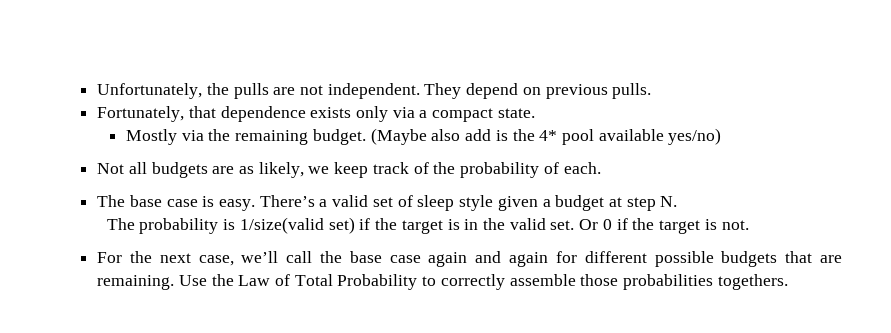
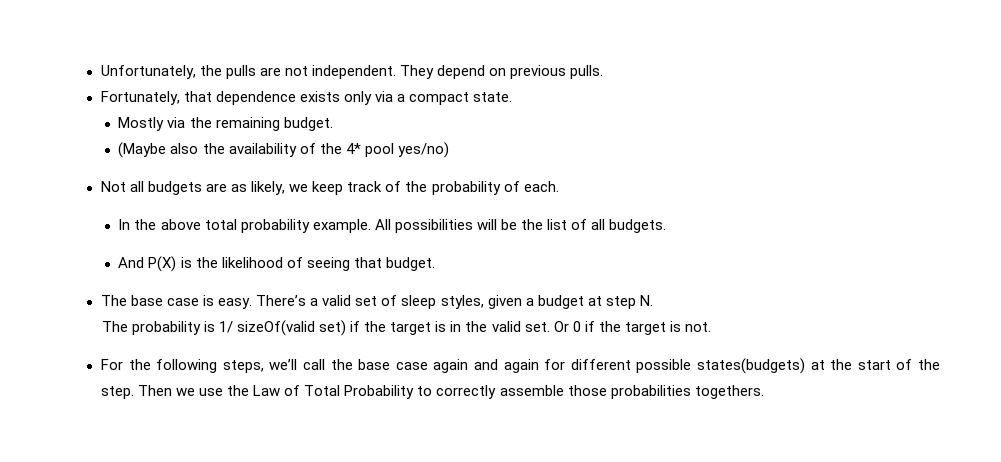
- Mostly via the remaining budget. (Maybe also add is the 4* pool available yes/no)
+ Mostly via the remaining budget.
+ (Maybe also the availability of the 4* pool yes/no)
+ In the above total probability example. All possibilities will be the list of all budgets.
+ And P(X) is the likelihood of seeing that budget.
- There’s a valid set of sleep style given a budget at step N.
+ There’s a valid set of sleep styles, given a budget at step N.
- The probability is 1/size(valid set) if the target is in the valid set.
+ The probability is 1/ sizeOf(valid set) if the target is in the valid set.
- For the next case, we’ll call the base case again and again for different possible budgets that are remaining. Use the Law of Total Probability to correctly assemble those probabilities togethers.
+ For the following steps, we’ll call the base case again and again for different possible states(budgets) at the start of the step. Then we use the Law of Total Probability to correctly assemble those probabilities togethers.

